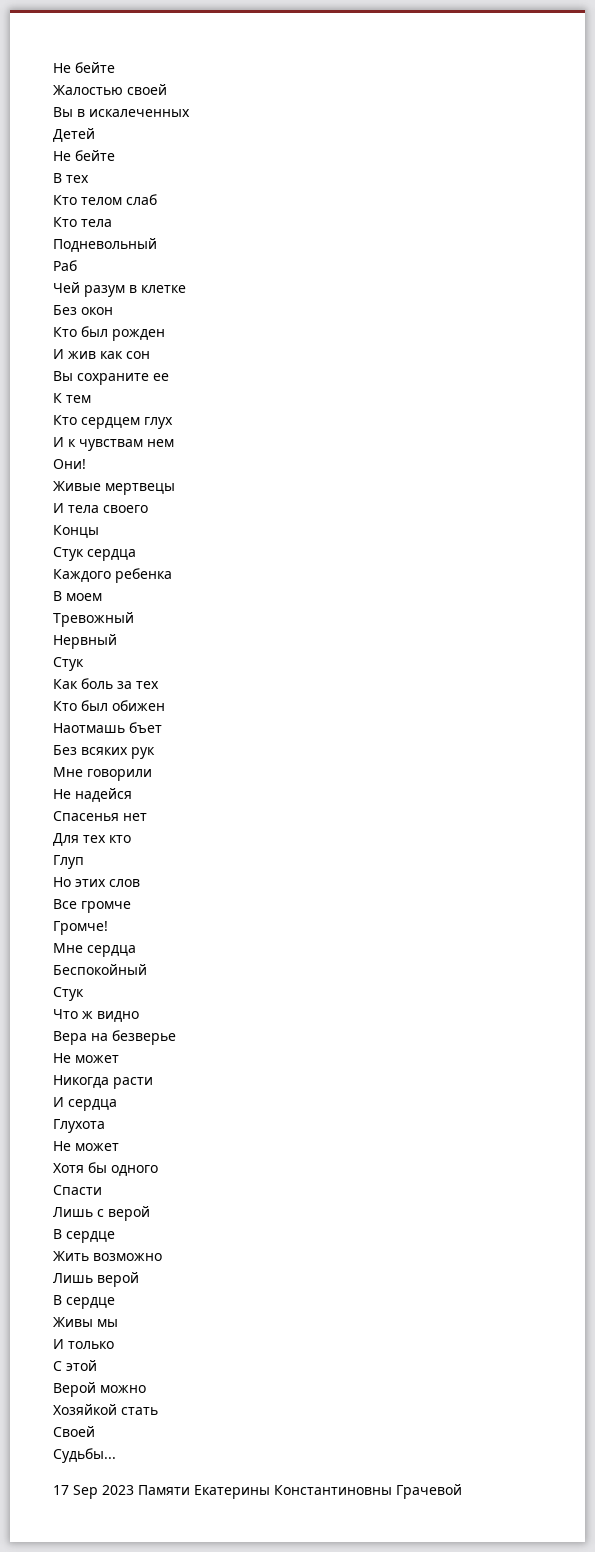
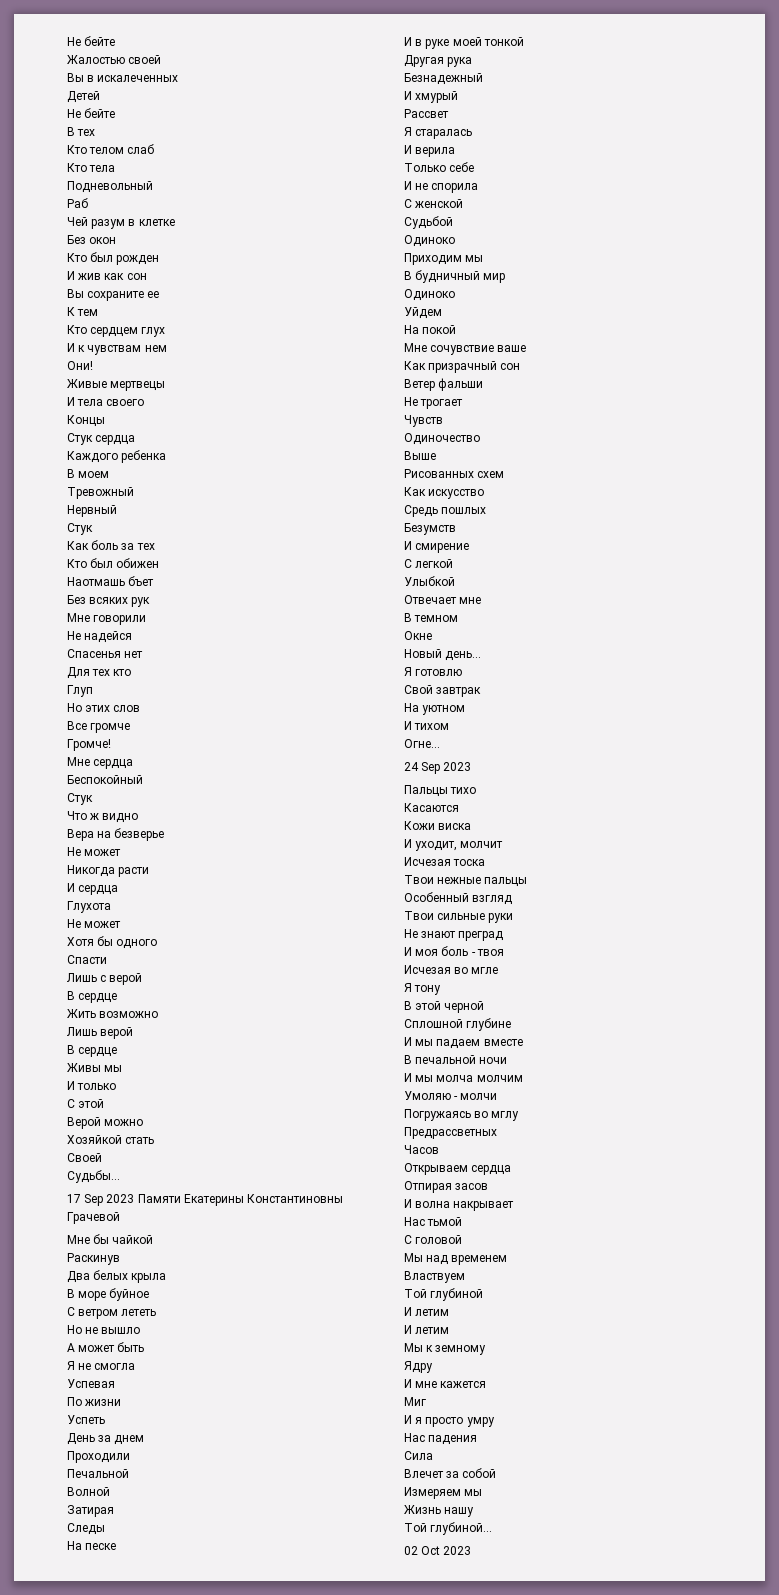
+ Мне бы чайкой
+ Раскинув
+ Два белых крыла
+ В море буйное
+ С ветром лететь
+ Но не вышло
+ А может быть
+ Я не смогла
+ Успевая
+ По жизни
+ Успеть
+ День за днем
+ Проходили
+ Печальной
+ Волной
+ Затирая
+ Cледы
+ На песке
+ И в руке моей тонкой
+ Другая рука
+ Безнадежный
+ И хмурый
+ Рассвет
+ Я старалась
+ И верила
+ Только себе
+ И не спорила
+ С женской
+ Судьбой
+ Одиноко
+ Приходим мы
+ В будничный мир
+ Одиноко
+ Уйдем
+ На покой
+ Мне сочувствие ваше
+ Как призрачный сон
+ Ветер фальши
+ Не трогает
+ Чувств
+ Одиночество
+ Выше
+ Рисованных схем
+ Как искусство
+ Средь пошлых
+ Безумств
+ И смирение
+ С легкой
+ Улыбкой
+ Отвечает мне
+ В темном
+ Окне
+ Новый день...
+ Я готовлю
+ Свой завтрак
+ На уютном
+ И тихом
+ Огне...
+ 24 Sep 2023
+ Пальцы тихо
+ Касаются
+ Кожи виска
+ И уходит, молчит
+ Исчезая тоска
+ Твои нежные пальцы
+ Особенный взгляд
+ Твои сильные руки
+ Не знают преград
+ И моя боль - твоя
+ Исчезая во мгле
+ Я тону
+ В этой черной
+ Сплошной глубине
+ И мы падаем вместе
+ В печальной ночи
+ И мы молча молчим
+ Умоляю - молчи
+ Погружаясь во мглу
+ Предрассветных
+ Часов
+ Открываем сердца
+ Отпирая засов
+ И волна накрывает
+ Нас тьмой
+ С головой
+ Мы над временем
+ Властвуем
+ Той глубиной
+ И летим
+ И летим
+ Мы к земному
+ Ядру
+ И мне кажется
+ Миг
+ И я просто умру
+ Нас падения
+ Сила
+ Влечет за собой
+ Измеряем мы
+ Жизнь нашу
+ Той глубиной...
+ 02 Oct 2023

